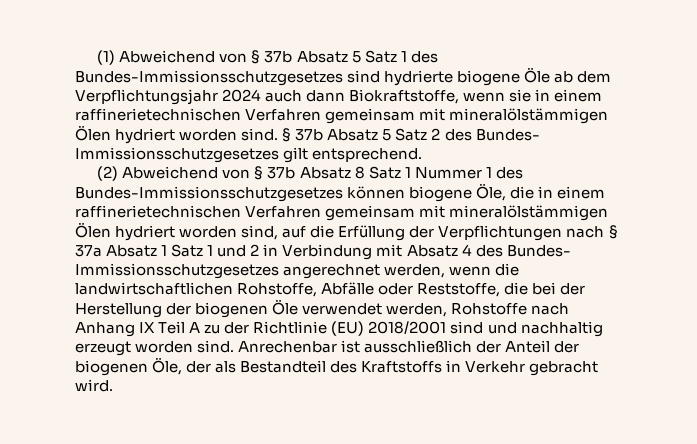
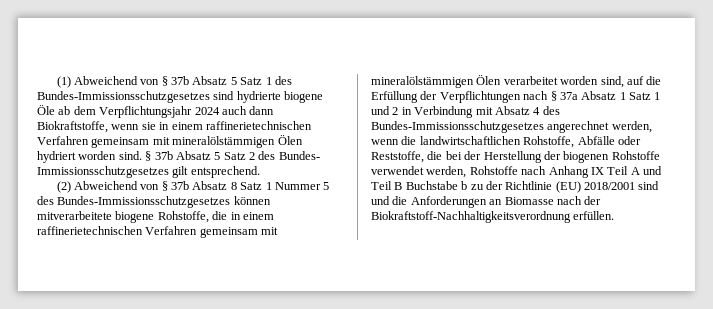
- (2) Abweichend von § 37b Absatz 8 Satz 1 Nummer 1 des Bundes-Immissionsschutzgesetzes können biogene Öle, die in einem raffinerietechnischen Verfahren gemeinsam mit mineralölstämmigen Ölen hydriert worden sind, auf die Erfüllung der Verpflichtungen nach § 37a Absatz 1 Satz 1 und 2 in Verbindung mit Absatz 4 des Bundes- Immissionsschutzgesetzes angerechnet werden, wenn die landwirtschaftlichen Rohstoffe, Abfälle oder Reststoffe, die bei der Herstellung der biogenen Öle verwendet werden, Rohstoffe nach Anhang IX Teil A zu der Richtlinie (EU) 2018/2001 sind und nachhaltig erzeugt worden sind. Anrechenbar ist ausschließlich der Anteil der biogenen Öle, der als Bestandteil des Kraftstoffs in Verkehr gebracht wird.
+ (2) Abweichend von § 37b Absatz 8 Satz 1 Nummer 5 des Bundes-Immissionsschutzgesetzes können mitverarbeitete biogene Rohstoffe, die in einem raffinerietechnischen Verfahren gemeinsam mit mineralölstämmigen Ölen verarbeitet worden sind, auf die Erfüllung der Verpflichtungen nach § 37a Absatz 1 Satz 1 und 2 in Verbindung mit Absatz 4 des Bundes-Immissionsschutzgesetzes angerechnet werden, wenn die landwirtschaftlichen Rohstoffe, Abfälle oder Reststoffe, die bei der Herstellung der biogenen Rohstoffe verwendet werden, Rohstoffe nach Anhang IX Teil A und Teil B Buchstabe b zu der Richtlinie (EU) 2018/2001 sind und die Anforderungen an Biomasse nach der Biokraftstoff-Nachhaltigkeitsverordnung erfüllen.

